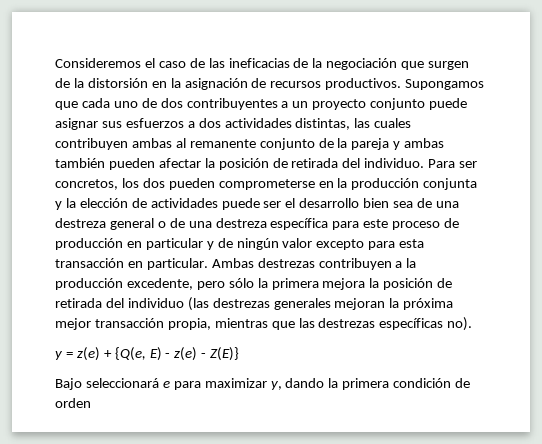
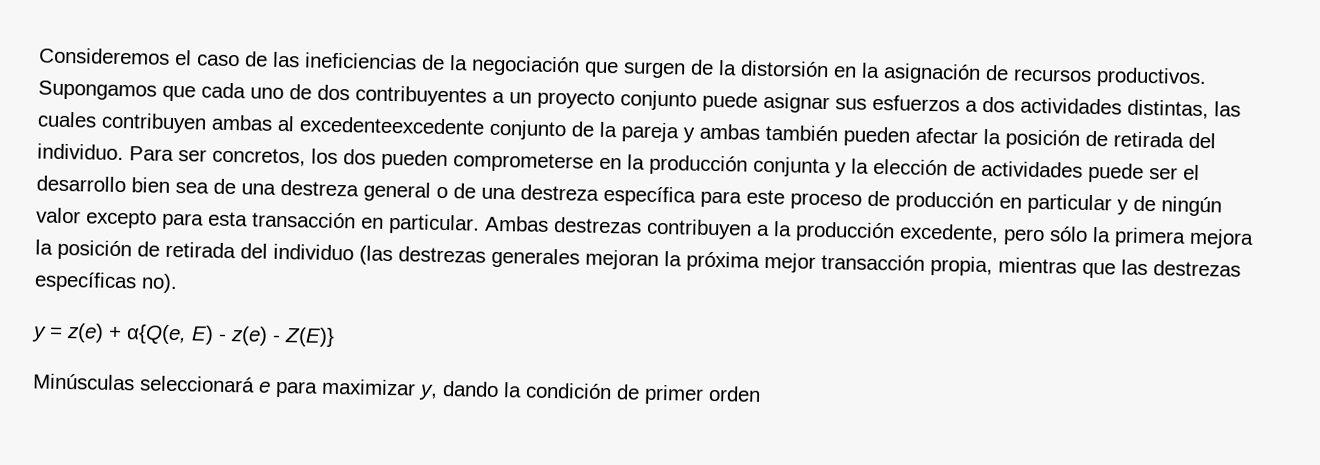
- Consideremos el caso de las ineficacias de la negociación que surgen de la distorsión en la asignación de recursos productivos.
+ Consideremos el caso de las ineficiencias de la negociación que surgen de la distorsión en la asignación de recursos productivos.
- Supongamos que cada uno de dos contribuyentes a un proyecto conjunto puede asignar sus esfuerzos a dos actividades distintas, las cuales contribuyen ambas al remanente conjunto de la pareja y ambas también pueden afectar la posición de retirada del individuo.
+ Supongamos que cada uno de dos contribuyentes a un proyecto conjunto puede asignar sus esfuerzos a dos actividades distintas, las cuales contribuyen ambas al excedenteexcedente conjunto de la pareja y ambas también pueden afectar la posición de retirada del individuo.
- y = z(e) + {Q(e, E) - z(e) - Z(E)}
+ y = z(e) + α{Q(e, E) - z(e) - Z(E)}
- Bajo seleccionará e para maximizar y, dando la primera condición de orden
+ Minúsculas seleccionará e para maximizar y, dando la condición de primer orden

